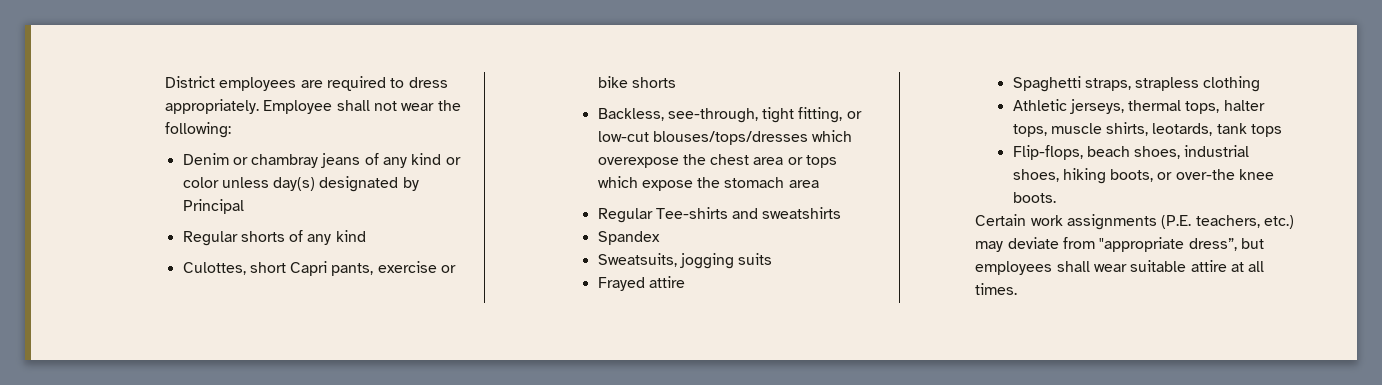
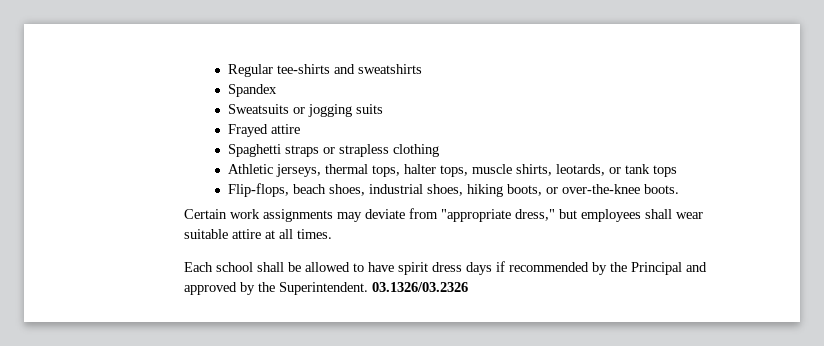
- District employees are required to dress appropriately. Employee shall not wear the following:
- Denim or chambray jeans of any kind or color unless day(s) designated by Principal
- Regular shorts of any kind
- Culottes, short Capri pants, exercise or bike shorts
- Backless, see-through, tight fitting, or low-cut blouses/tops/dresses which overexpose the chest area or tops which expose the stomach area
- Regular Tee-shirts and sweatshirts
+ Regular tee-shirts and sweatshirts
- Sweatsuits, jogging suits
+ Sweatsuits or jogging suits
- Spaghetti straps, strapless clothing
+ Spaghetti straps or strapless clothing
- Athletic jerseys, thermal tops, halter tops, muscle shirts, leotards, tank tops
+ Athletic jerseys, thermal tops, halter tops, muscle shirts, leotards, or tank tops
- Flip-flops, beach shoes, industrial shoes, hiking boots, or over-the knee boots.
+ Flip-flops, beach shoes, industrial shoes, hiking boots, or over-the-knee boots.
- Certain work assignments (P.E. teachers, etc.) may deviate from "appropriate dress”, but employees shall wear suitable attire at all times.
+ Certain work assignments may deviate from "appropriate dress," but employees shall wear suitable attire at all times.
+ Each school shall be allowed to have spirit dress days if recommended by the Principal and approved by the Superintendent. 03.1326/03.2326

